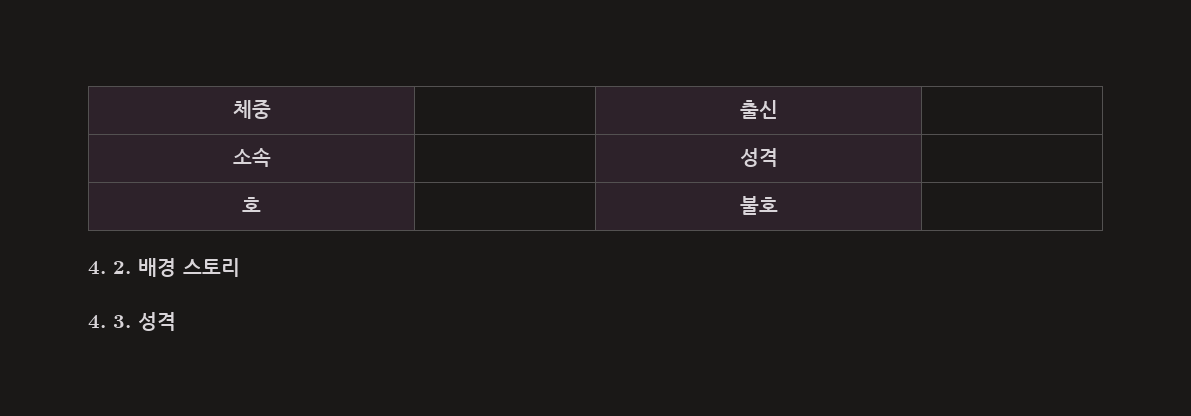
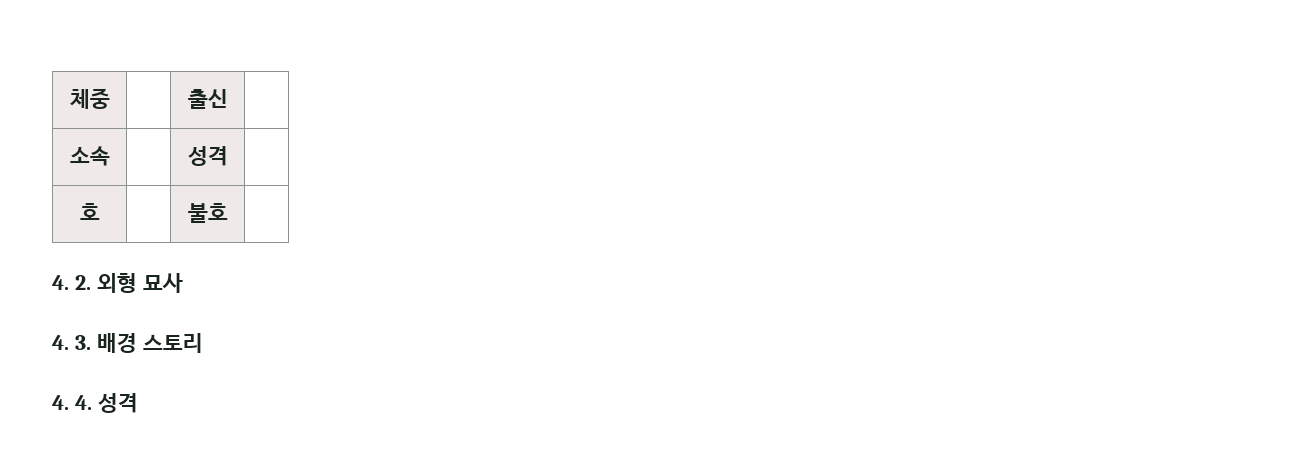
- 4. 2. 배경 스토리
+ 4. 2. 외형 묘사
+ 4. 3. 배경 스토리
- 4. 3. 성격
+ 4. 4. 성격

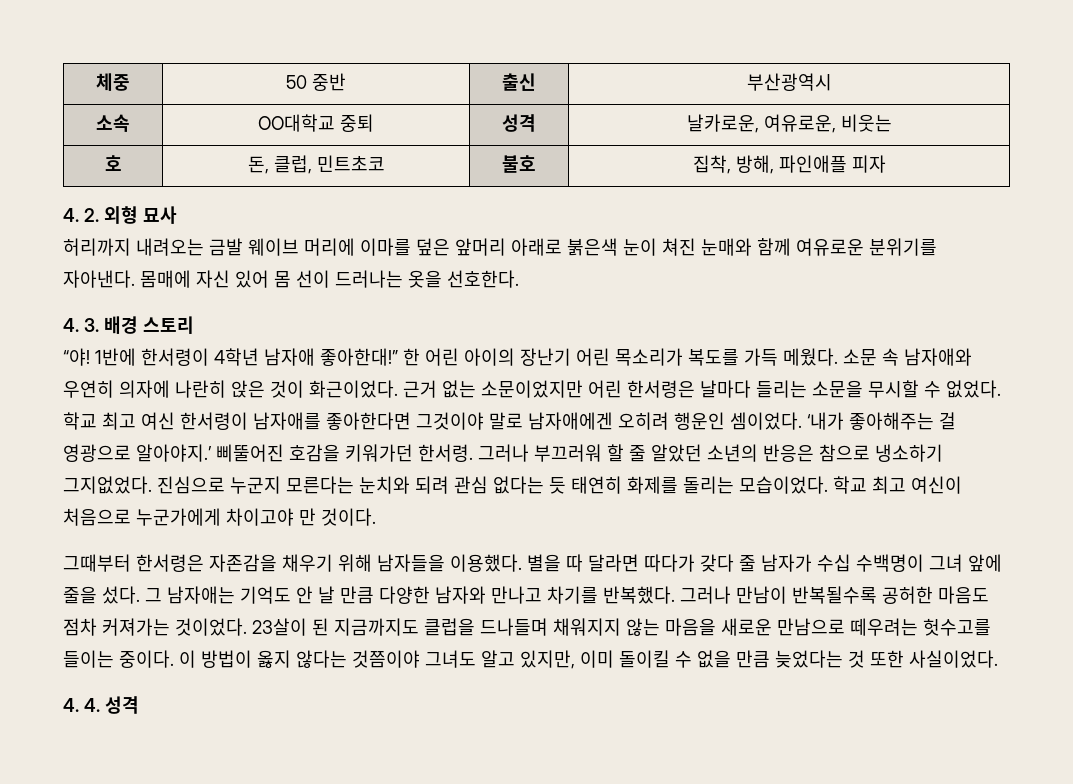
- 체중 | | 출신 |
+ 체중 | 50 중반 | 출신 | 부산광역시
- 소속 | | 성격 |
- 호 | | 불호 |
+ 소속 | OO대학교 중퇴 | 성격 | 날카로운, 여유로운, 비웃는
+ 호 | 돈, 클럽, 민트초코 | 불호 | 집착, 방해, 파인애플 피자
  4. 2. 외형 묘사
+ 허리까지 내려오는 금발 웨이브 머리에 이마를 덮은 앞머리 아래로 붉은색 눈이 쳐진 눈매와 함께 여유로운 분위기를 자아낸다. 몸매에 자신 있어 몸 선이 드러나는 옷을 선호한다.
  4. 3. 배경 스토리
+ “야! 1반에 한서령이 4학년 남자애 좋아한대!” 한 어린 아이의 장난기 어린 목소리가 복도를 가득 메웠다. 소문 속 남자애와 우연히 의자에 나란히 앉은 것이 화근이었다. 근거 없는 소문이었지만 어린 한서령은 날마다 들리는 소문을 무시할 수 없었다. 학교 최고 여신 한서령이 남자애를 좋아한다면 그것이야 말로 남자애에겐 오히려 행운인 셈이었다. ‘내가 좋아해주는 걸 영광으로 알아야지.’ 삐뚤어진 호감을 키워가던 한서령. 그러나 부끄러워 할 줄 알았던 소년의 반응은 참으로 냉소하기 그지없었다. 진심으로 누군지 모른다는 눈치와 되려 관심 없다는 듯 태연히 화제를 돌리는 모습이었다. 학교 최고 여신이 처음으로 누군가에게 차이고야 만 것이다.
+ 그때부터 한서령은 자존감을 채우기 위해 남자들을 이용했다. 별을 따 달라면 따다가 갖다 줄 남자가 수십 수백명이 그녀 앞에 줄을 섰다. 그 남자애는 기억도 안 날 만큼 다양한 남자와 만나고 차기를 반복했다. 그러나 만남이 반복될수록 공허한 마음도 점차 커져가는 것이었다. 23살이 된 지금까지도 클럽을 드나들며 채워지지 않는 마음을 새로운 만남으로 떼우려는 헛수고를 들이는 중이다. 이 방법이 옳지 않다는 것쯤이야 그녀도 알고 있지만, 이미 돌이킬 수 없을 만큼 늦었다는 것 또한 사실이었다.

